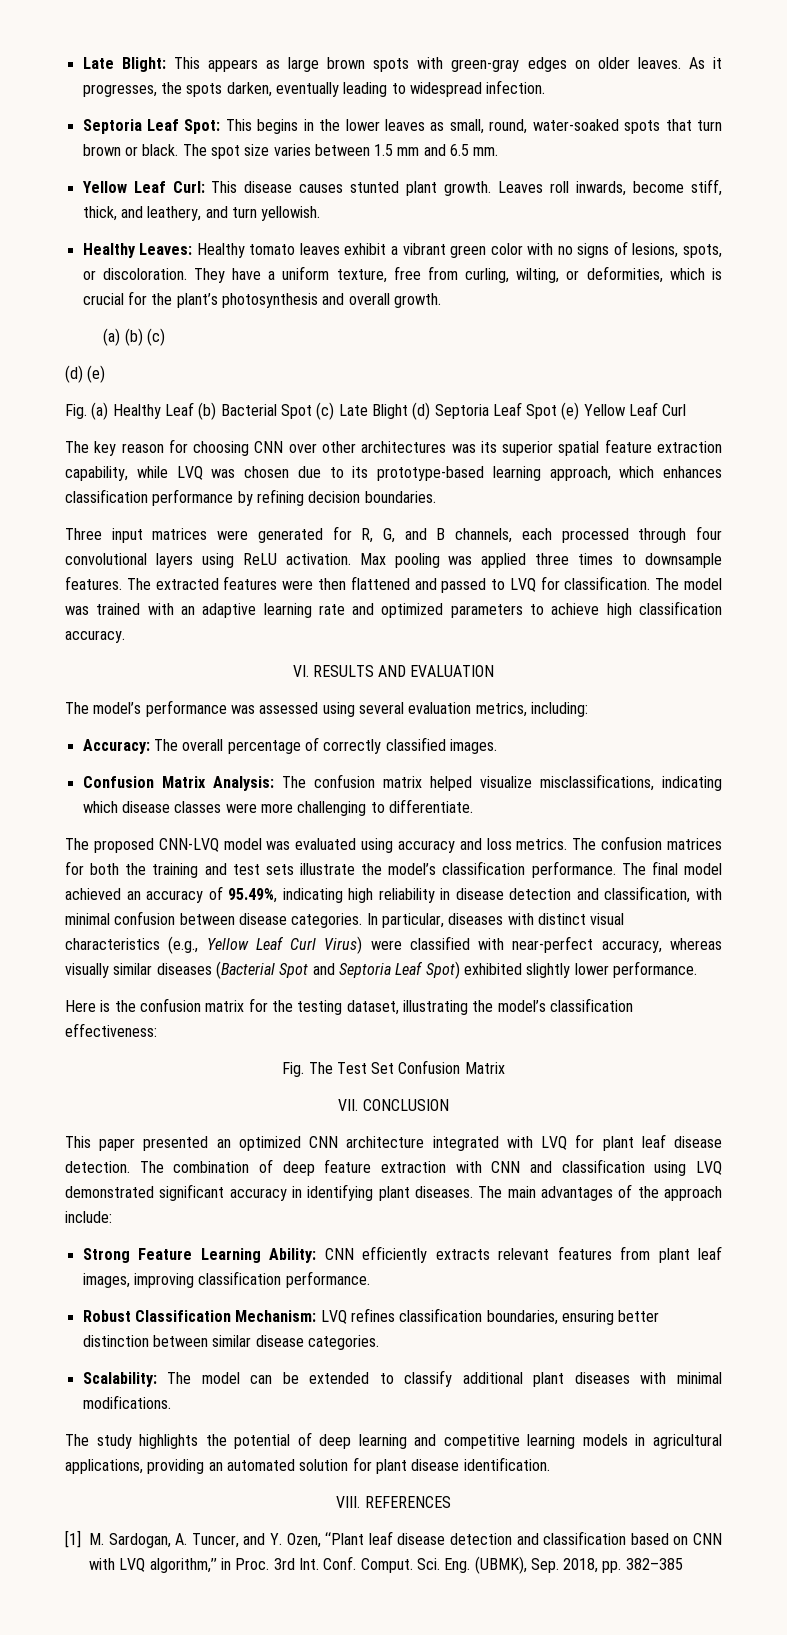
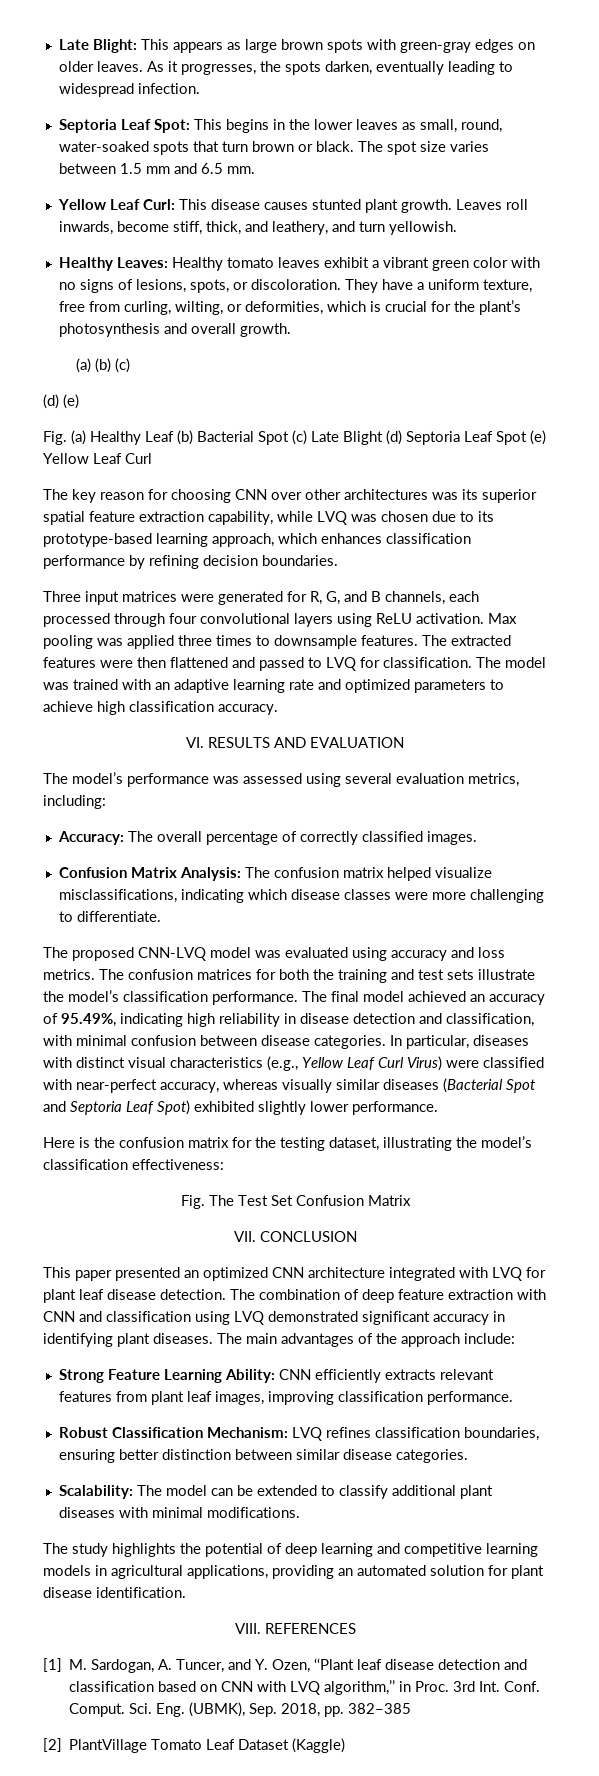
+ [2] PlantVillage Tomato Leaf Dataset (Kaggle)

